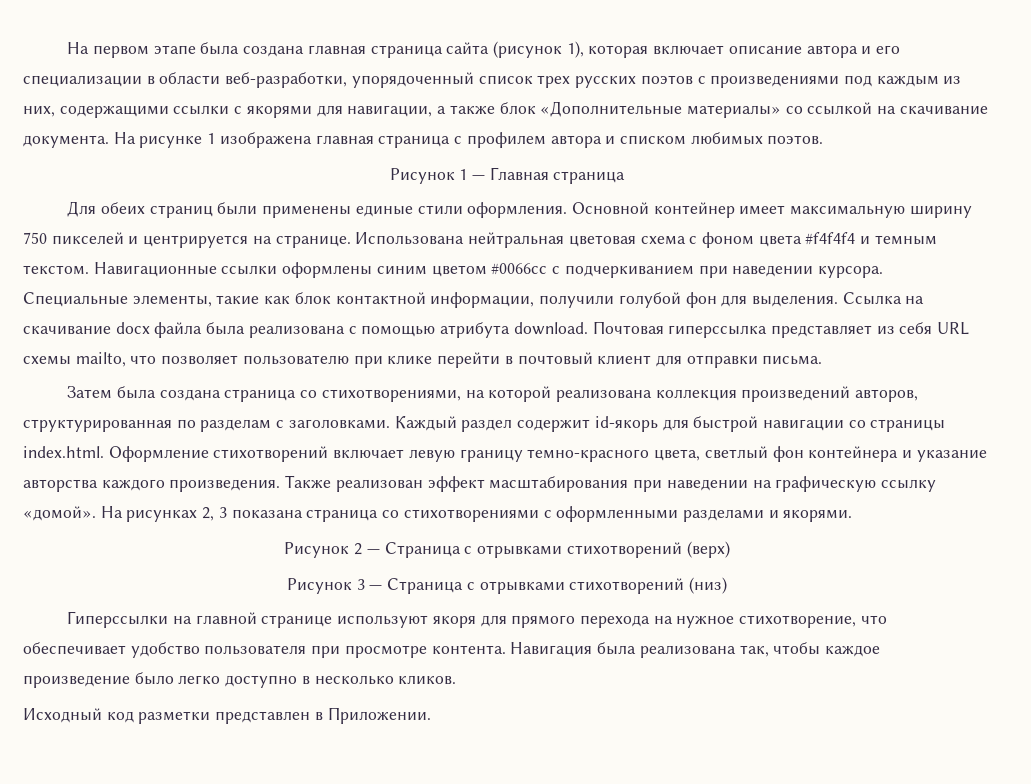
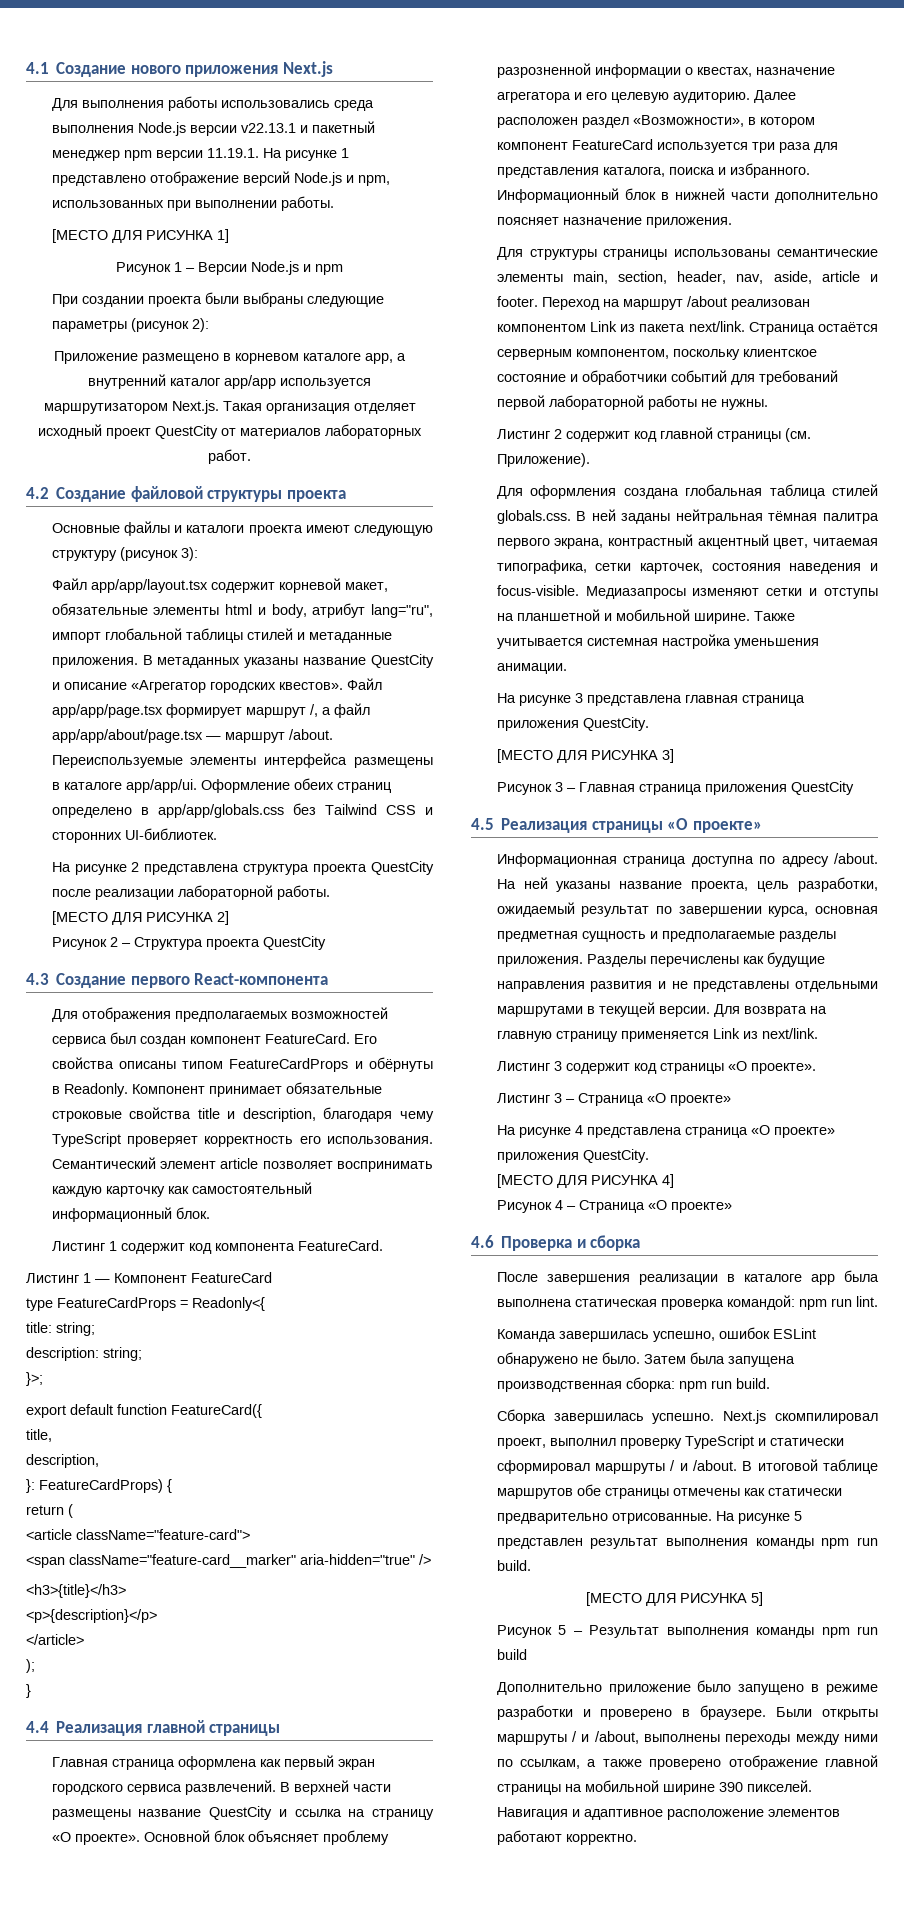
- На первом этапе была создана главная страница сайта (рисунок 1), которая включает описание автора и его специализации в области веб-разработки, упорядоченный список трех русских поэтов с произведениями под каждым из них, содержащими ссылки с якорями для навигации, а также блок «Дополнительные материалы» со ссылкой на скачивание документа. На рисунке 1 изображена главная страница с профилем автора и списком любимых поэтов.
- Рисунок 1 — Главная страница
- Для обеих страниц были применены единые стили оформления. Основной контейнер имеет максимальную ширину 750 пикселей и центрируется на странице. Использована нейтральная цветовая схема с фоном цвета #f4f4f4 и темным текстом. Навигационные ссылки оформлены синим цветом #0066cc с подчеркиванием при наведении курсора. Специальные элементы, такие как блок контактной информации, получили голубой фон для выделения. Ссылка на скачивание docx файла была реализована с помощью атрибута download. Почтовая гиперссылка представляет из себя URL схемы mailto, что позволяет пользователю при клике перейти в почтовый клиент для отправки письма.
- Затем была создана страница со стихотворениями, на которой реализована коллекция произведений авторов, структурированная по разделам с заголовками. Каждый раздел содержит id-якорь для быстрой навигации со страницы index.html. Оформление стихотворений включает левую границу темно-красного цвета, светлый фон контейнера и указание авторства каждого произведения. Также реализован эффект масштабирования при наведении на графическую ссылку «домой». На рисунках 2, 3 показана страница со стихотворениями с оформленными разделами и якорями.
- Рисунок 2 — Страница с отрывками стихотворений (верх)
- Рисунок 3 — Страница с отрывками стихотворений (низ)
- Гиперссылки на главной странице используют якоря для прямого перехода на нужное стихотворение, что обеспечивает удобство пользователя при просмотре контента. Навигация была реализована так, чтобы каждое произведение было легко доступно в несколько кликов.
- Исходный код разметки представлен в Приложении.
+ 4.1 Создание нового приложения Next.js
+ Для выполнения работы использовались среда выполнения Node.js версии v22.13.1 и пакетный менеджер npm версии 11.19.1. На рисунке 1 представлено отображение версий Node.js и npm, использованных при выполнении работы.
+ [МЕСТО ДЛЯ РИСУНКА 1]
+ Рисунок 1 – Версии Node.js и npm
+ При создании проекта были выбраны следующие параметры (рисунок 2):
+ Приложение размещено в корневом каталоге app, а внутренний каталог app/app используется маршрутизатором Next.js. Такая организация отделяет исходный проект QuestCity от материалов лабораторных работ.
+ 4.2 Создание файловой структуры проекта
+ Основные файлы и каталоги проекта имеют следующую структуру (рисунок 3):
+ Файл app/app/layout.tsx содержит корневой макет, обязательные элементы html и body, атрибут lang="ru", импорт глобальной таблицы стилей и метаданные приложения. В метаданных указаны название QuestCity и описание «Агрегатор городских квестов». Файл app/app/page.tsx формирует маршрут /, а файл app/app/about/page.tsx — маршрут /about. Переиспользуемые элементы интерфейса размещены в каталоге app/app/ui. Оформление обеих страниц определено в app/app/globals.css без Tailwind CSS и сторонних UI-библиотек.
+ На рисунке 2 представлена структура проекта QuestCity после реализации лабораторной работы.
+ [МЕСТО ДЛЯ РИСУНКА 2]
+ Рисунок 2 – Структура проекта QuestCity
+ 4.3 Создание первого React-компонента
+ Для отображения предполагаемых возможностей сервиса был создан компонент FeatureCard. Его свойства описаны типом FeatureCardProps и обёрнуты в Readonly. Компонент принимает обязательные строковые свойства title и description, благодаря чему TypeScript проверяет корректность его использования. Семантический элемент article позволяет воспринимать каждую карточку как самостоятельный информационный блок.
+ Листинг 1 содержит код компонента FeatureCard.
+ Листинг 1 — Компонент FeatureCard
+ type FeatureCardProps = Readonly<{
+ title: string;
+ description: string;
+ }>;
+ export default function FeatureCard({
+ title,
+ description,
+ }: FeatureCardProps) {
+ return (
+ <article className="feature-card">
+ <span className="feature-card__marker" aria-hidden="true" />
+ <h3>{title}</h3>
+ <p>{description}</p>
+ </article>
+ );
+ }
+ 4.4 Реализация главной страницы
+ Главная страница оформлена как первый экран городского сервиса развлечений. В верхней части размещены название QuestCity и ссылка на страницу «О проекте». Основной блок объясняет проблему разрозненной информации о квестах, назначение агрегатора и его целевую аудиторию. Далее расположен раздел «Возможности», в котором компонент FeatureCard используется три раза для представления каталога, поиска и избранного. Информационный блок в нижней части дополнительно поясняет назначение приложения.
+ Для структуры страницы использованы семантические элементы main, section, header, nav, aside, article и footer. Переход на маршрут /about реализован компонентом Link из пакета next/link. Страница остаётся серверным компонентом, поскольку клиентское состояние и обработчики событий для требований первой лабораторной работы не нужны.
+ Листинг 2 содержит код главной страницы (см. Приложение).
+ Для оформления создана глобальная таблица стилей globals.css. В ней заданы нейтральная тёмная палитра первого экрана, контрастный акцентный цвет, читаемая типографика, сетки карточек, состояния наведения и focus-visible. Медиазапросы изменяют сетки и отступы на планшетной и мобильной ширине. Также учитывается системная настройка уменьшения анимации.
+ На рисунке 3 представлена главная страница приложения QuestCity.
+ [МЕСТО ДЛЯ РИСУНКА 3]
+ Рисунок 3 – Главная страница приложения QuestCity
+ 4.5 Реализация страницы «О проекте»
+ Информационная страница доступна по адресу /about. На ней указаны название проекта, цель разработки, ожидаемый результат по завершении курса, основная предметная сущность и предполагаемые разделы приложения. Разделы перечислены как будущие направления развития и не представлены отдельными маршрутами в текущей версии. Для возврата на главную страницу применяется Link из next/link.
+ Листинг 3 содержит код страницы «О проекте».
+ Листинг 3 – Страница «О проекте»
+ На рисунке 4 представлена страница «О проекте» приложения QuestCity.
+ [МЕСТО ДЛЯ РИСУНКА 4]
+ Рисунок 4 – Страница «О проекте»
+ 4.6 Проверка и сборка
+ После завершения реализации в каталоге app была выполнена статическая проверка командой: npm run lint.
+ Команда завершилась успешно, ошибок ESLint обнаружено не было. Затем была запущена производственная сборка: npm run build.
+ Сборка завершилась успешно. Next.js скомпилировал проект, выполнил проверку TypeScript и статически сформировал маршруты / и /about. В итоговой таблице маршрутов обе страницы отмечены как статически предварительно отрисованные. На рисунке 5 представлен результат выполнения команды npm run build.
+ [МЕСТО ДЛЯ РИСУНКА 5]
+ Рисунок 5 – Результат выполнения команды npm run build
+ Дополнительно приложение было запущено в режиме разработки и проверено в браузере. Были открыты маршруты / и /about, выполнены переходы между ними по ссылкам, а также проверено отображение главной страницы на мобильной ширине 390 пикселей. Навигация и адаптивное расположение элементов работают корректно.

